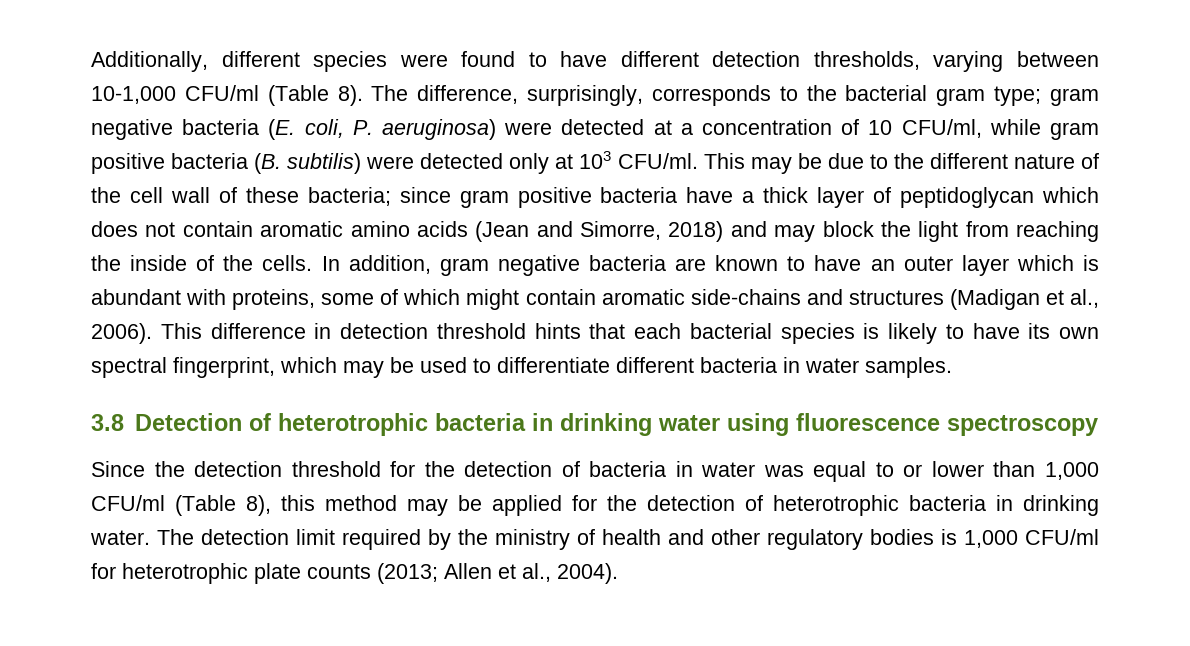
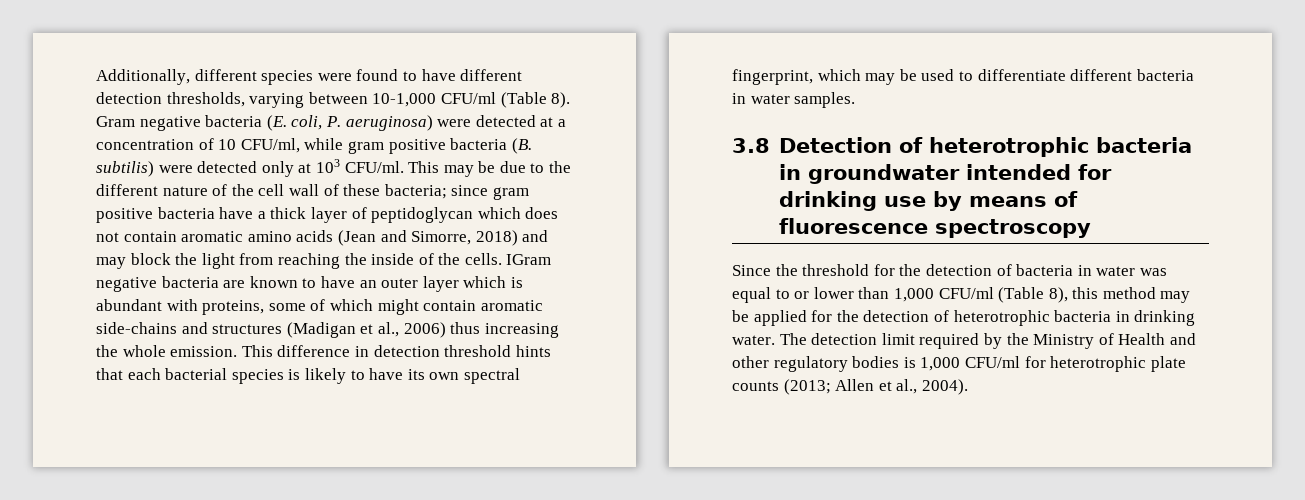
- The difference, surprisingly, corresponds to the bacterial gram type; gram negative bacteria (E. coli, P. aeruginosa) were detected at a concentration of 10 CFU/ml, while gram positive bacteria (B. subtilis) were detected only at 103 CFU/ml.
+ Gram negative bacteria (E. coli, P. aeruginosa) were detected at a concentration of 10 CFU/ml, while gram positive bacteria (B. subtilis) were detected only at 103 CFU/ml.
- In addition, gram negative bacteria are known to have an outer layer which is abundant with proteins, some of which might contain aromatic side-chains and structures (Madigan et al., 2006).
+ IGram negative bacteria are known to have an outer layer which is abundant with proteins, some of which might contain aromatic side-chains and structures (Madigan et al., 2006) thus increasing the whole emission.
- 3.8 Detection of heterotrophic bacteria in drinking water using fluorescence spectroscopy
+ 3.8 Detection of heterotrophic bacteria in groundwater intended for drinking use by means of fluorescence spectroscopy
- Since the detection threshold for the detection of bacteria in water was equal to or lower than 1,000 CFU/ml (Table 8), this method may be applied for the detection of heterotrophic bacteria in drinking water.
+ Since the threshold for the detection of bacteria in water was equal to or lower than 1,000 CFU/ml (Table 8), this method may be applied for the detection of heterotrophic bacteria in drinking water.
- The detection limit required by the ministry of health and other regulatory bodies is 1,000 CFU/ml for heterotrophic plate counts (2013; Allen et al., 2004).
+ The detection limit required by the Ministry of Health and other regulatory bodies is 1,000 CFU/ml for heterotrophic plate counts (2013; Allen et al., 2004).

